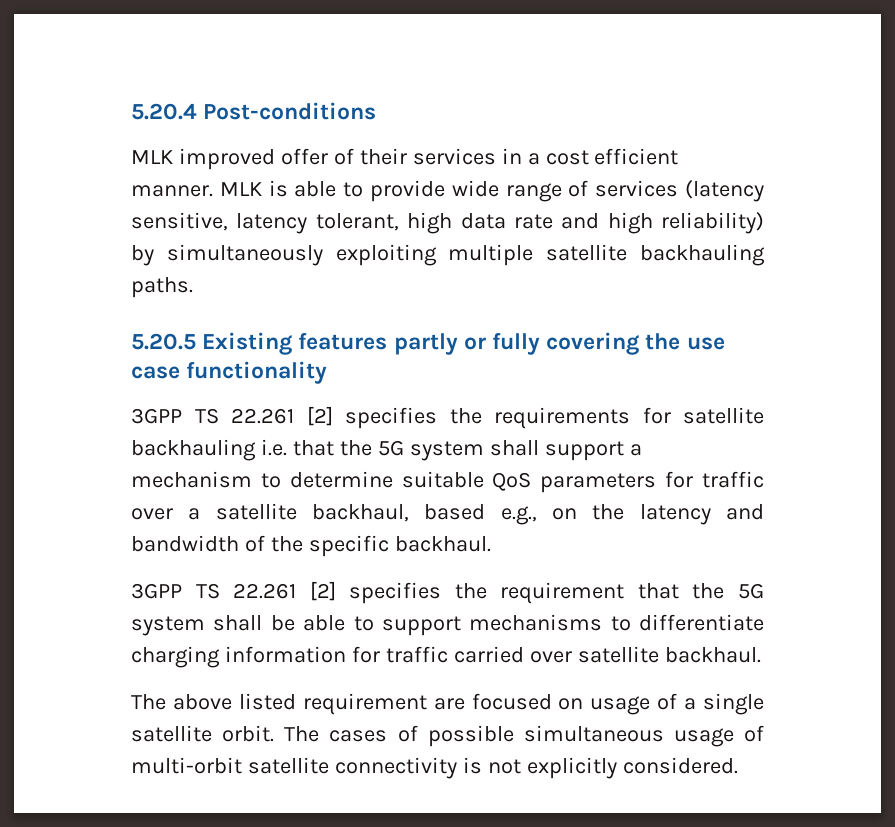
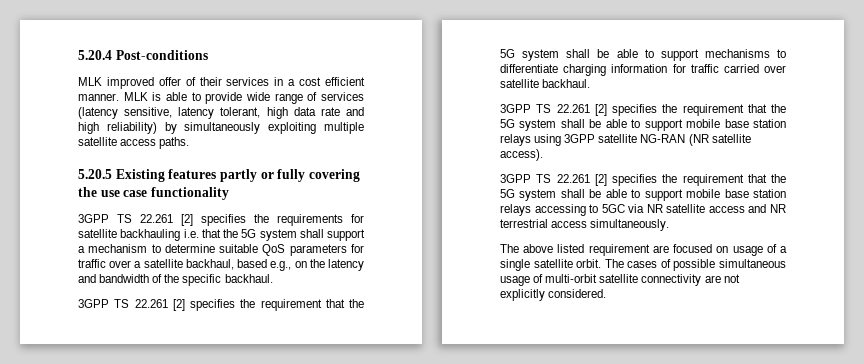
- MLK is able to provide wide range of services (latency sensitive, latency tolerant, high data rate and high reliability) by simultaneously exploiting multiple satellite backhauling paths.
+ MLK is able to provide wide range of services (latency sensitive, latency tolerant, high data rate and high reliability) by simultaneously exploiting multiple satellite access paths.
+ 3GPP TS 22.261 [2] specifies the requirement that the 5G system shall be able to support mobile base station relays using 3GPP satellite NG-RAN (NR satellite access).
+ 3GPP TS 22.261 [2] specifies the requirement that the 5G system shall be able to support mobile base station relays accessing to 5GC via NR satellite access and NR terrestrial access simultaneously.
- The cases of possible simultaneous usage of multi-orbit satellite connectivity is not explicitly considered.
+ The cases of possible simultaneous usage of multi-orbit satellite connectivity are not explicitly considered.

